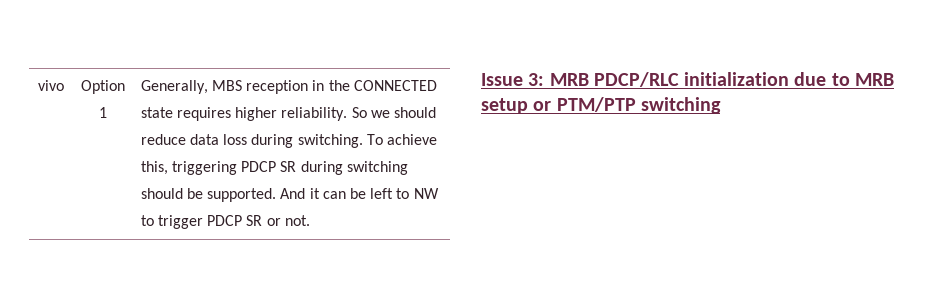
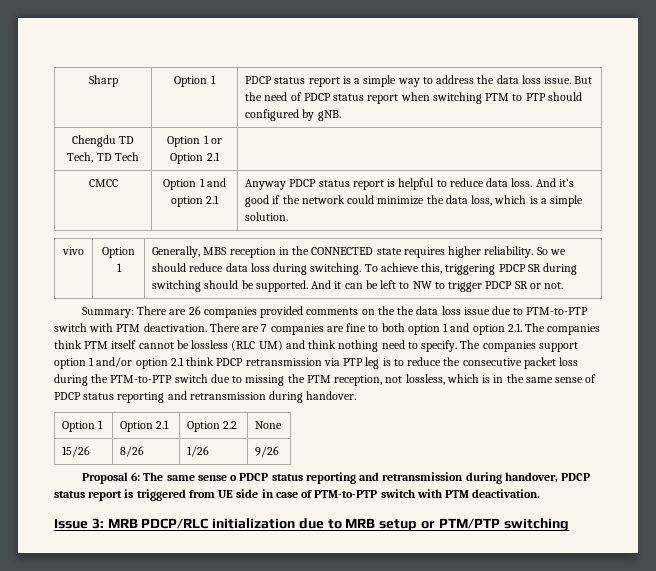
+ Sharp | Option 1 | PDCP status report is a simple way to address the data loss issue. But the need of PDCP status report when switching PTM to PTP should configured by gNB.
+ Chengdu TD Tech, TD Tech | Option 1 or Option 2.1 |
+ CMCC | Option 1 and option 2.1 | Anyway PDCP status report is helpful to reduce data loss. And it’s good if the network could minimize the data loss, which is a simple solution.
+ Summary: There are 26 companies provided comments on the the data loss issue due to PTM-to-PTP switch with PTM deactivation. There are 7 companies are fine to both option 1 and option 2.1. The companies think PTM itself cannot be lossless (RLC UM) and think nothing need to specify. The companies support option 1 and/or option 2.1 think PDCP retransmission via PTP leg is to reduce the consecutive packet loss during the PTM-to-PTP switch due to missing the PTM reception, not lossless, which is in the same sense of PDCP status reporting and retransmission during handover.
+ Option 1 | Option 2.1 | Option 2.2 | None
+ 15/26 | 8/26 | 1/26 | 9/26
+ Proposal 6: The same sense o PDCP status reporting and retransmission during handover, PDCP status report is triggered from UE side in case of PTM-to-PTP switch with PTM deactivation.

